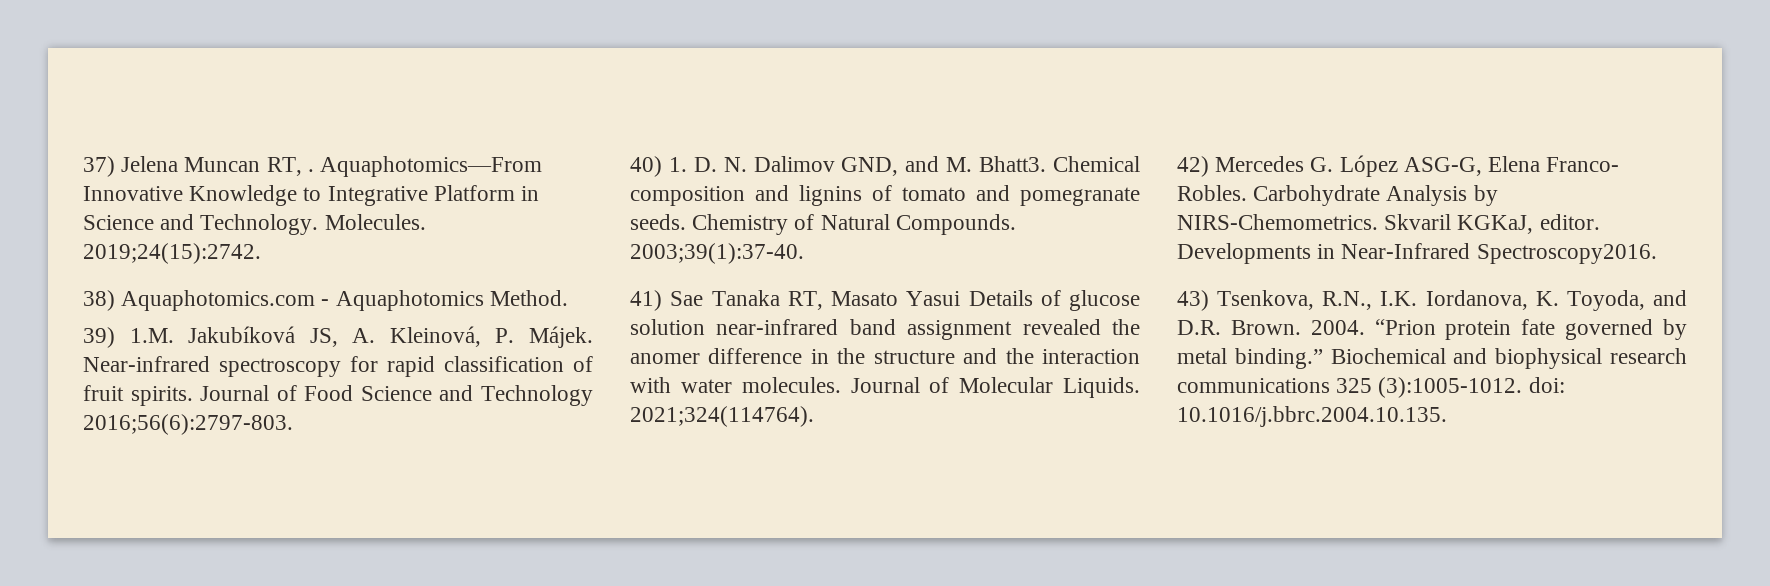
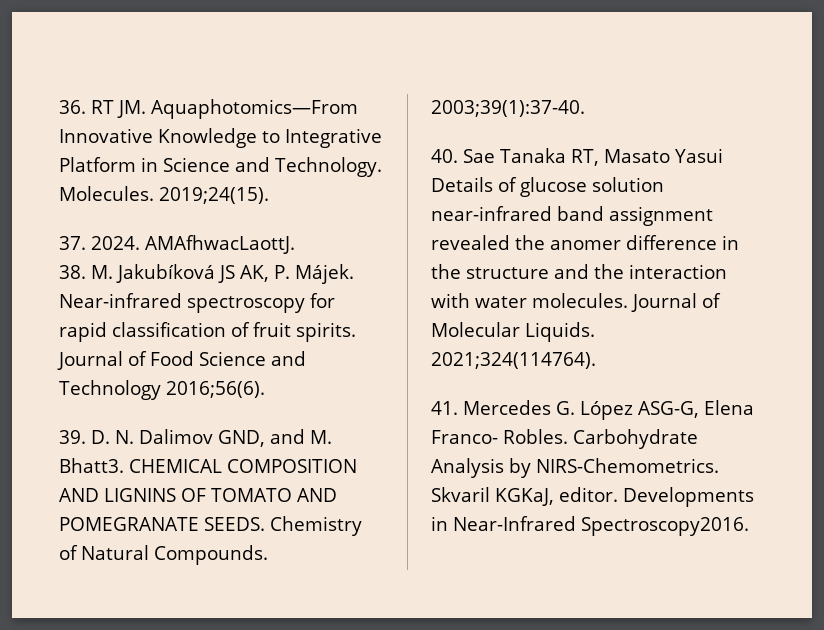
- 37) Jelena Muncan RT, . Aquaphotomics—From Innovative Knowledge to Integrative Platform in Science and Technology.
+ 36. RT JM. Aquaphotomics—From Innovative Knowledge to Integrative Platform in Science and Technology.
- 2019;24(15):2742.
- 38) Aquaphotomics.com - Aquaphotomics Method.
- 39) 1.M. Jakubíková JS, A. Kleinová, P. Májek.
+ 2019;24(15).
+ 37. 2024. AMAfhwacLaottJ.
+ 38. M. Jakubíková JS AK, P. Májek.
- Journal of Food Science and Technology 2016;56(6):2797-803.
- 40) 1. D. N. Dalimov GND, and M. Bhatt3.
+ Journal of Food Science and Technology 2016;56(6).
+ 39. D. N. Dalimov GND, and M. Bhatt3.
- Chemical composition and lignins of tomato and pomegranate seeds.
+ CHEMICAL COMPOSITION AND LIGNINS OF TOMATO AND POMEGRANATE SEEDS.
- 41) Sae Tanaka RT, Masato Yasui Details of glucose solution near-infrared band assignment revealed the anomer difference in the structure and the interaction with water molecules.
+ 40. Sae Tanaka RT, Masato Yasui Details of glucose solution near-infrared band assignment revealed the anomer difference in the structure and the interaction with water molecules.
- 42) Mercedes G. López ASG-G, Elena Franco- Robles.
+ 41. Mercedes G. López ASG-G, Elena Franco- Robles.
- 43) Tsenkova, R.N., I.K. Iordanova, K. Toyoda, and D.R. Brown. 2004. “Prion protein fate governed by metal binding.” Biochemical and biophysical research communications 325 (3):1005-1012. doi: 10.1016/j.bbrc.2004.10.135.

